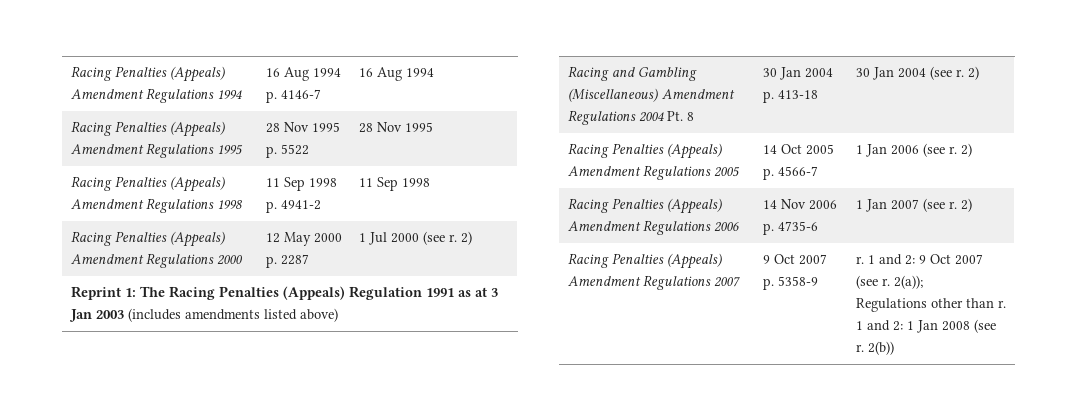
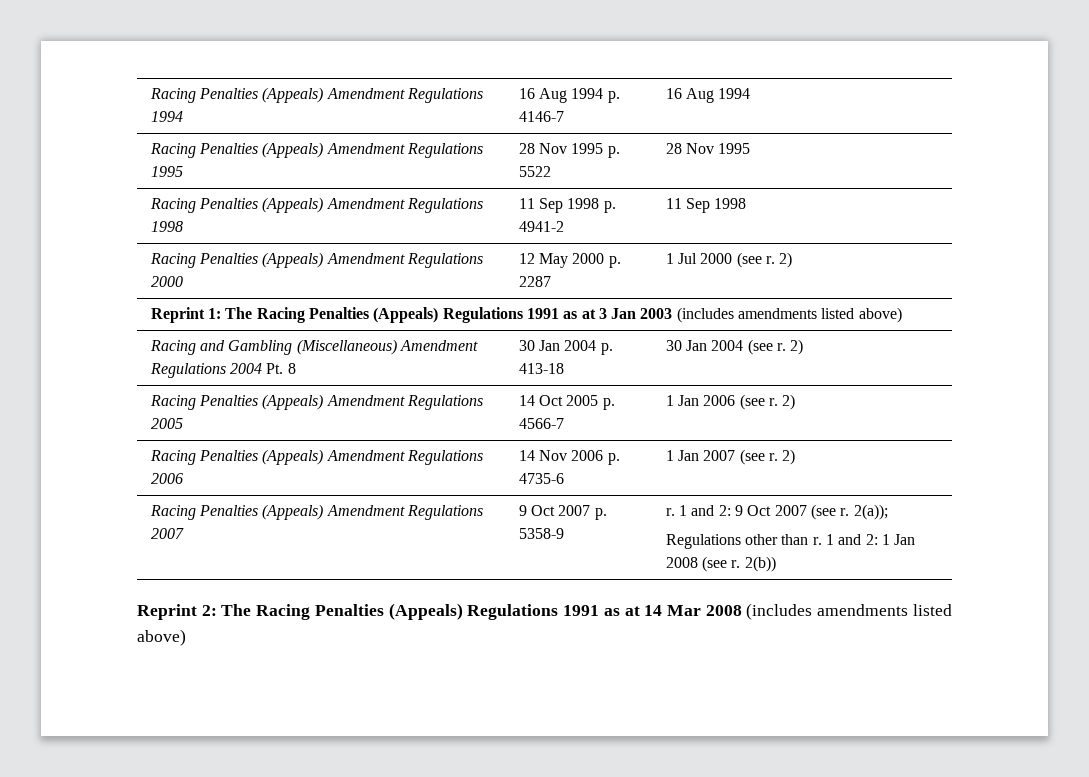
- Reprint 1: The Racing Penalties (Appeals) Regulation 1991 as at 3 Jan 2003 (includes amendments listed above)
+ Reprint 1: The Racing Penalties (Appeals) Regulations 1991 as at 3 Jan 2003 (includes amendments listed above)
+ Reprint 2: The Racing Penalties (Appeals) Regulations 1991 as at 14 Mar 2008 (includes amendments listed above)

